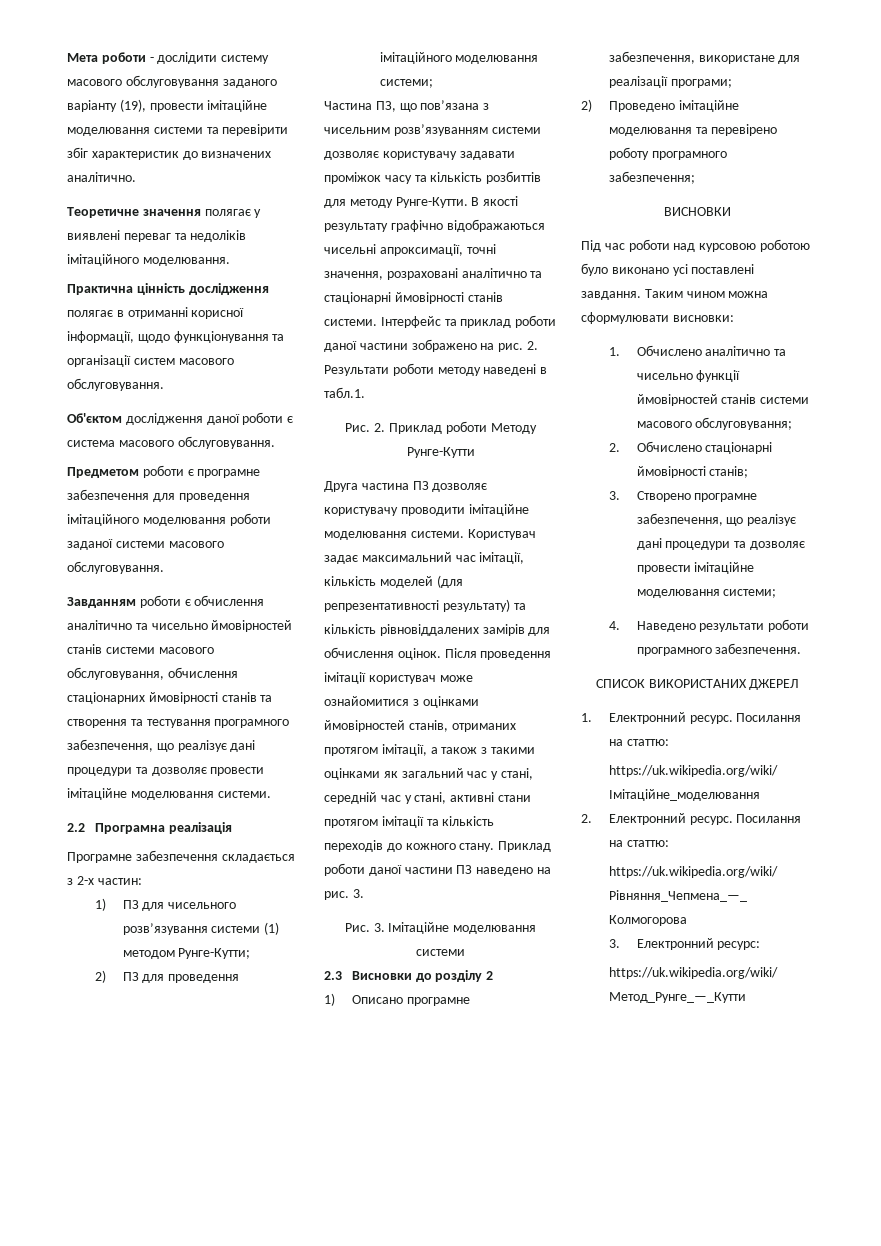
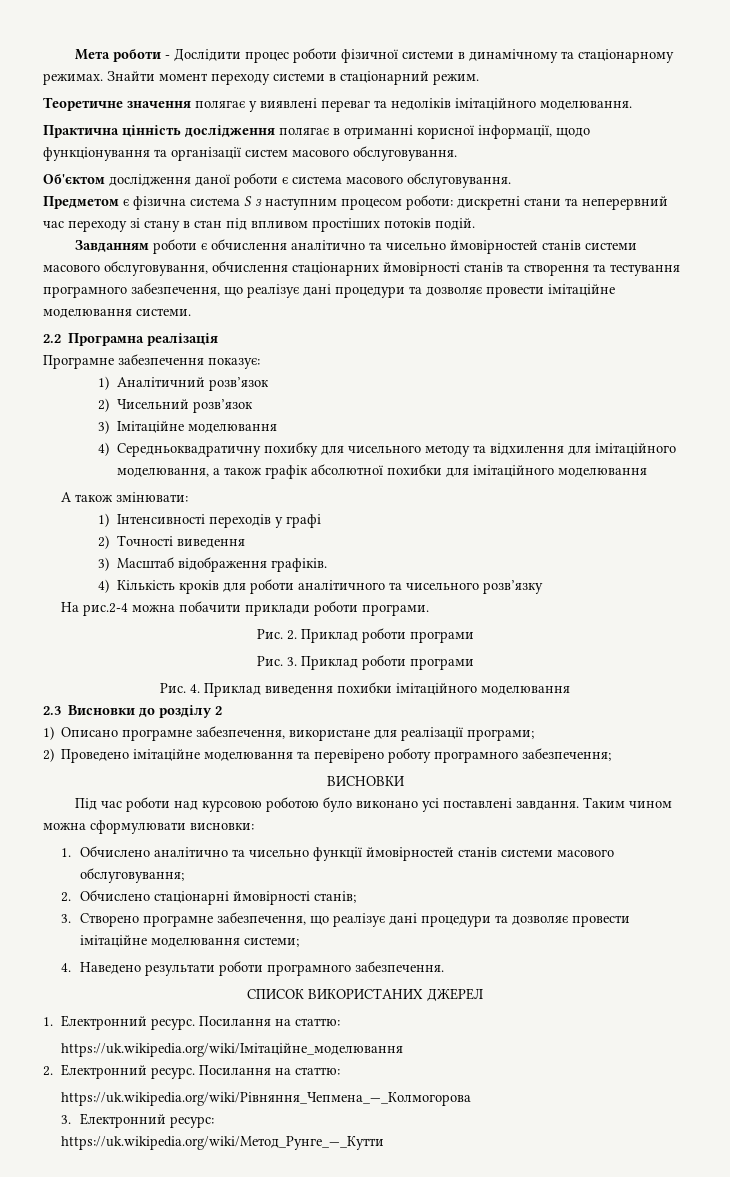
- Мета роботи - дослідити систему масового обслуговування заданого варіанту (19), провести імітаційне моделювання системи та перевірити збіг характеристик до визначених аналітично.
+ Мета роботи - Дослідити процес роботи фізичної системи в динамічному та стаціонарному режимах. Знайти момент переходу системи в стаціонарний режим.
- Предметом роботи є програмне забезпечення для проведення імітаційного моделювання роботи заданої системи масового обслуговування.
+ Предметом є фізична система S з наступним процесом роботи: дискретні стани та неперервний час переходу зі стану в стан під впливом простіших потоків подій.
- Програмне забезпечення складається з 2-х частин:
- 1) ПЗ для чисельного розв’язування системи (1) методом Рунге-Кутти;
- 2) ПЗ для проведення імітаційного моделювання системи;
- Частина ПЗ, що пов’язана з чисельним розв’язуванням системи дозволяє користувачу задавати проміжок часу та кількість розбиттів для методу Рунге-Кутти. В якості результату графічно відображаються чисельні апроксимації, точні значення, розраховані аналітично та стаціонарні ймовірності станів системи. Інтерфейс та приклад роботи даної частини зображено на рис. 2. Результати роботи методу наведені в табл.1.
- Рис. 2. Приклад роботи Методу Рунге-Кутти
- Друга частина ПЗ дозволяє користувачу проводити імітаційне моделювання системи. Користувач задає максимальний час імітації, кількість моделей (для репрезентативності результату) та кількість рівновіддалених замірів для обчислення оцінок. Після проведення імітації користувач може ознайомитися з оцінками ймовірностей станів, отриманих протягом імітації, а також з такими оцінками як загальний час у стані, середній час у стані, активні стани протягом імітації та кількість переходів до кожного стану. Приклад роботи даної частини ПЗ наведено на рис. 3.
- Рис. 3. Імітаційне моделювання системи
+ Програмне забезпечення показує:
+ 1) Аналітичний розв’язок
+ 2) Чисельний розв’язок
+ 3) Імітаційне моделювання
+ 4) Середньоквадратичну похибку для чисельного методу та відхилення для імітаційного моделювання, а також графік абсолютної похибки для імітаційного моделювання
+ А також змінювати:
+ 1) Інтенсивності переходів у графі
+ 2) Точності виведення
+ 3) Масштаб відображення графіків.
+ 4) Кількість кроків для роботи аналітичного та чисельного розв’язку
+ На рис.2-4 можна побачити приклади роботи програми.
+ Рис. 2. Приклад роботи програми
+ Рис. 3. Приклад роботи програми
+ Рис. 4. Приклад виведення похибки імітаційного моделювання

